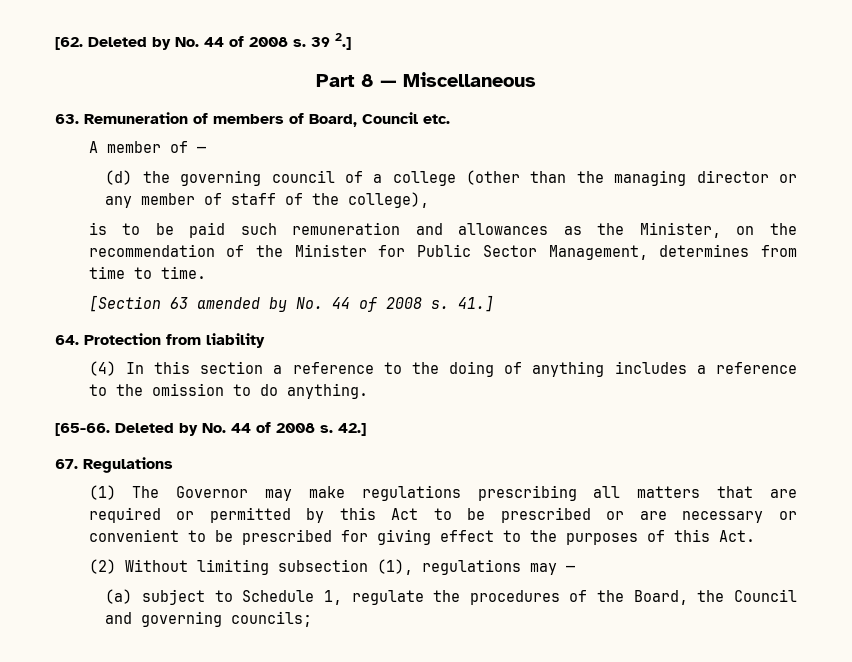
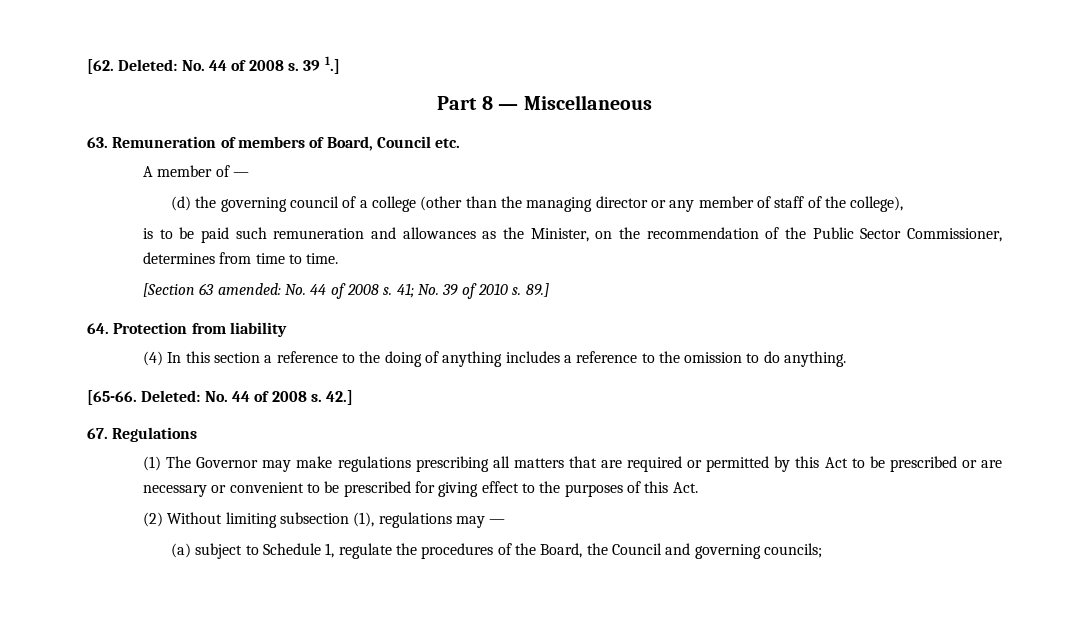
- [62. Deleted by No. 44 of 2008 s.
+ [62. Deleted: No. 44 of 2008 s.
- 39 2.]
+ 39 1.]
- is to be paid such remuneration and allowances as the Minister, on the recommendation of the Minister for Public Sector Management, determines from time to time.
+ is to be paid such remuneration and allowances as the Minister, on the recommendation of the Public Sector Commissioner, determines from time to time.
- [Section 63 amended by No. 44 of 2008 s. 41.]
+ [Section 63 amended: No. 44 of 2008 s. 41; No. 39 of 2010 s. 89.]
- [65-66. Deleted by No. 44 of 2008 s.
+ [65-66. Deleted: No. 44 of 2008 s.

